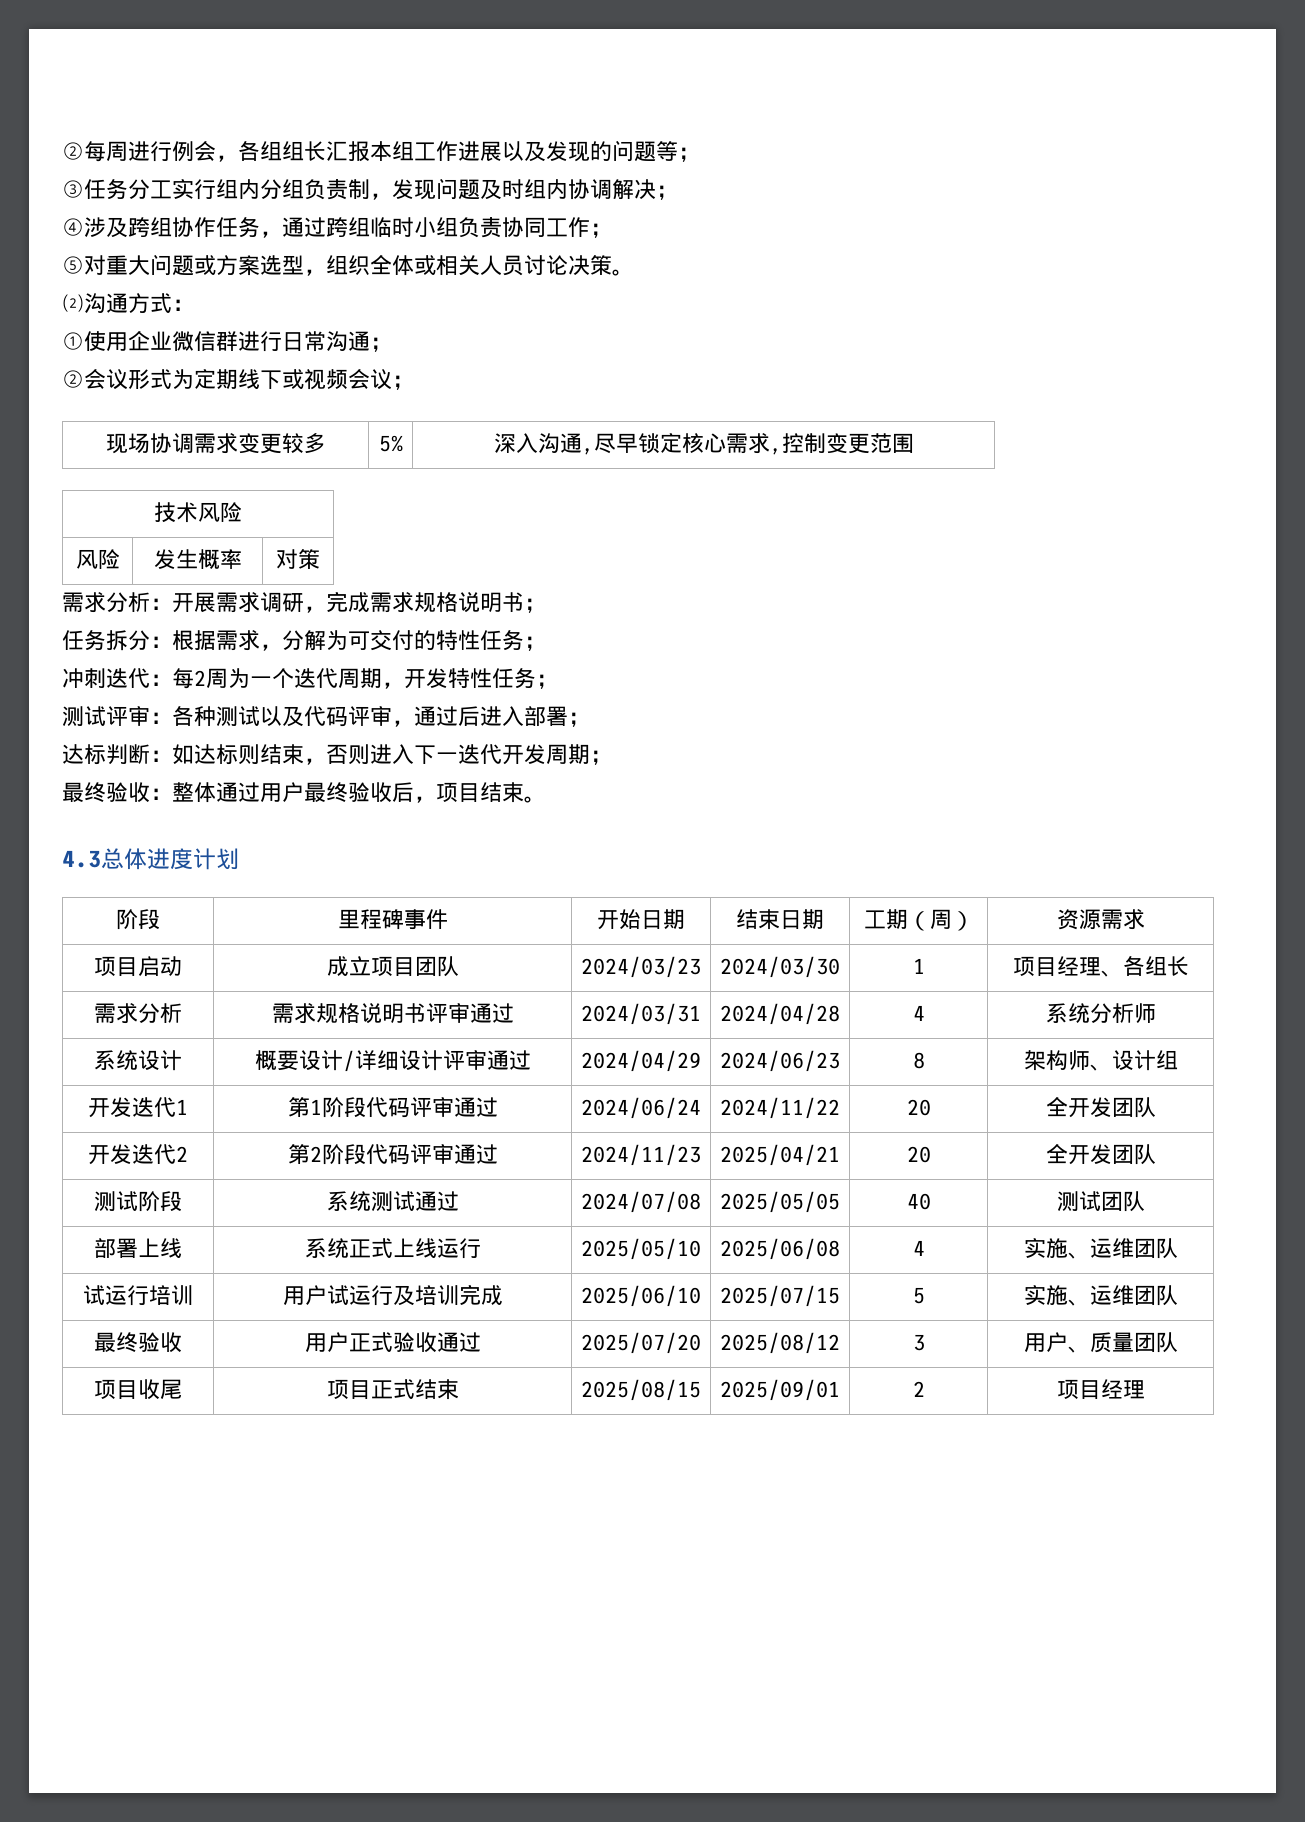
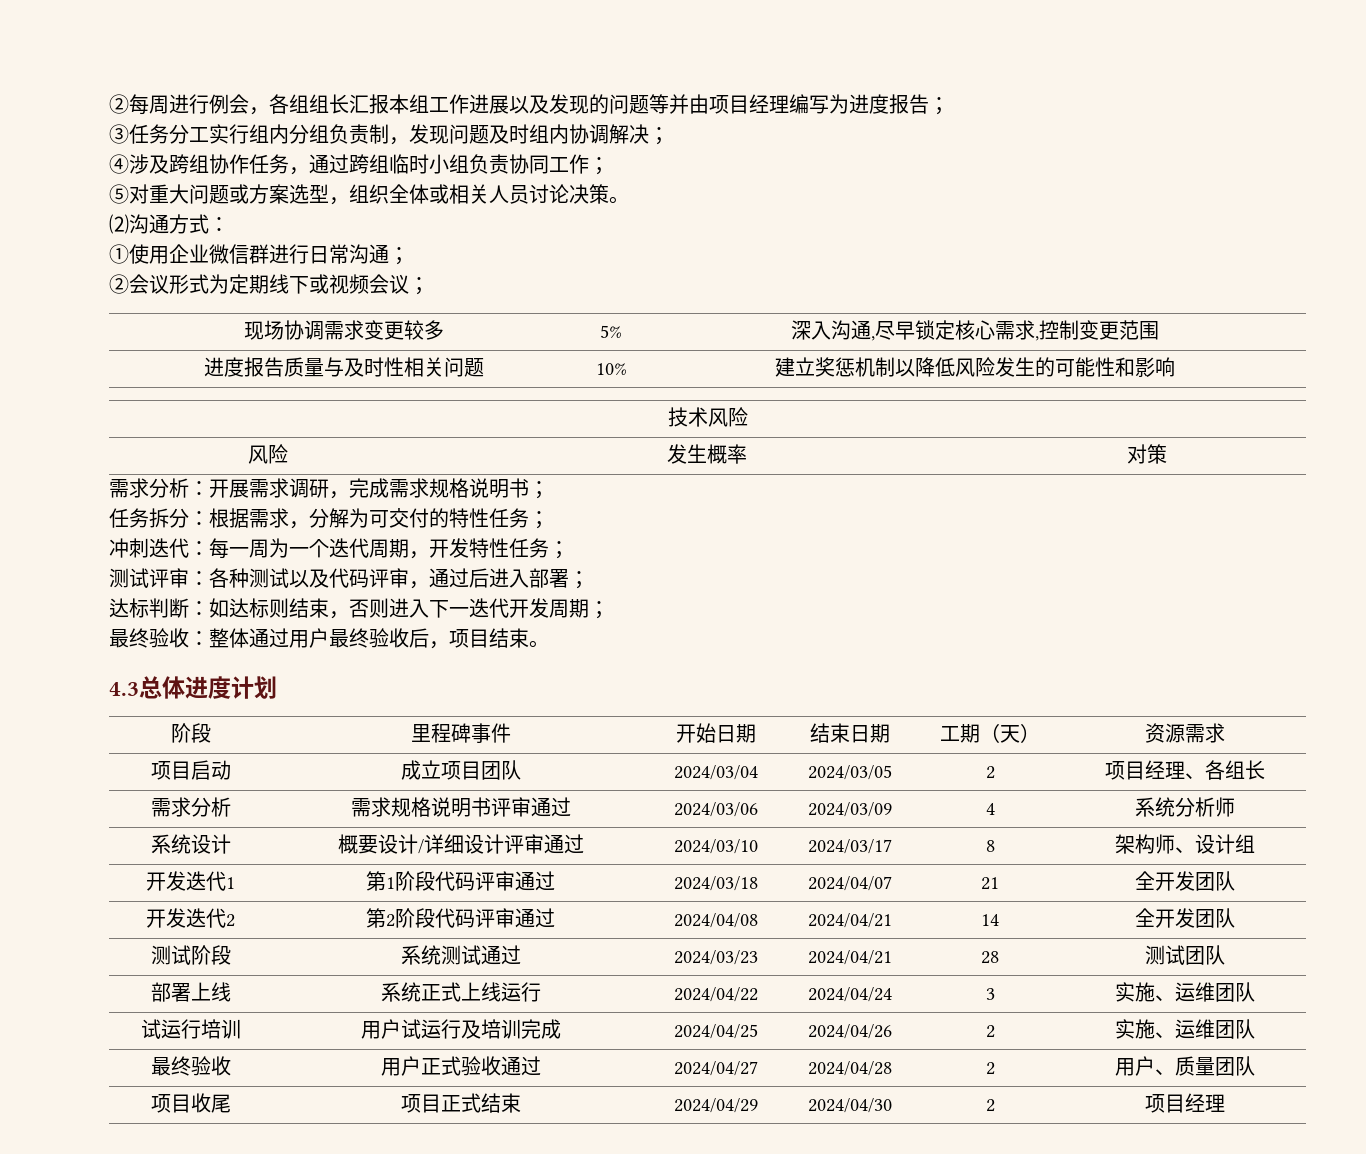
- ②每周进行例会，各组组长汇报本组工作进展以及发现的问题等；
+ ②每周进行例会，各组组长汇报本组工作进展以及发现的问题等并由项目经理编写为进度报告；
+ 进度报告质量与及时性相关问题 | 10% | 建立奖惩机制以降低风险发生的可能性和影响
- 冲刺迭代：每2周为一个迭代周期，开发特性任务；
+ 冲刺迭代：每一周为一个迭代周期，开发特性任务；
- 阶段 | 里程碑事件 | 开始日期 | 结束日期 | 工期（周） | 资源需求
+ 阶段 | 里程碑事件 | 开始日期 | 结束日期 | 工期（天） | 资源需求
- 项目启动 | 成立项目团队 | 2024/03/23 | 2024/03/30 | 1 | 项目经理、各组长
+ 项目启动 | 成立项目团队 | 2024/03/04 | 2024/03/05 | 2 | 项目经理、各组长
- 需求分析 | 需求规格说明书评审通过 | 2024/03/31 | 2024/04/28 | 4 | 系统分析师
+ 需求分析 | 需求规格说明书评审通过 | 2024/03/06 | 2024/03/09 | 4 | 系统分析师
- 系统设计 | 概要设计/详细设计评审通过 | 2024/04/29 | 2024/06/23 | 8 | 架构师、设计组
+ 系统设计 | 概要设计/详细设计评审通过 | 2024/03/10 | 2024/03/17 | 8 | 架构师、设计组
- 开发迭代1 | 第1阶段代码评审通过 | 2024/06/24 | 2024/11/22 | 20 | 全开发团队
+ 开发迭代1 | 第1阶段代码评审通过 | 2024/03/18 | 2024/04/07 | 21 | 全开发团队
- 开发迭代2 | 第2阶段代码评审通过 | 2024/11/23 | 2025/04/21 | 20 | 全开发团队
+ 开发迭代2 | 第2阶段代码评审通过 | 2024/04/08 | 2024/04/21 | 14 | 全开发团队
- 测试阶段 | 系统测试通过 | 2024/07/08 | 2025/05/05 | 40 | 测试团队
+ 测试阶段 | 系统测试通过 | 2024/03/23 | 2024/04/21 | 28 | 测试团队
- 部署上线 | 系统正式上线运行 | 2025/05/10 | 2025/06/08 | 4 | 实施、运维团队
+ 部署上线 | 系统正式上线运行 | 2024/04/22 | 2024/04/24 | 3 | 实施、运维团队
- 试运行培训 | 用户试运行及培训完成 | 2025/06/10 | 2025/07/15 | 5 | 实施、运维团队
+ 试运行培训 | 用户试运行及培训完成 | 2024/04/25 | 2024/04/26 | 2 | 实施、运维团队
- 最终验收 | 用户正式验收通过 | 2025/07/20 | 2025/08/12 | 3 | 用户、质量团队
+ 最终验收 | 用户正式验收通过 | 2024/04/27 | 2024/04/28 | 2 | 用户、质量团队
- 项目收尾 | 项目正式结束 | 2025/08/15 | 2025/09/01 | 2 | 项目经理
+ 项目收尾 | 项目正式结束 | 2024/04/29 | 2024/04/30 | 2 | 项目经理

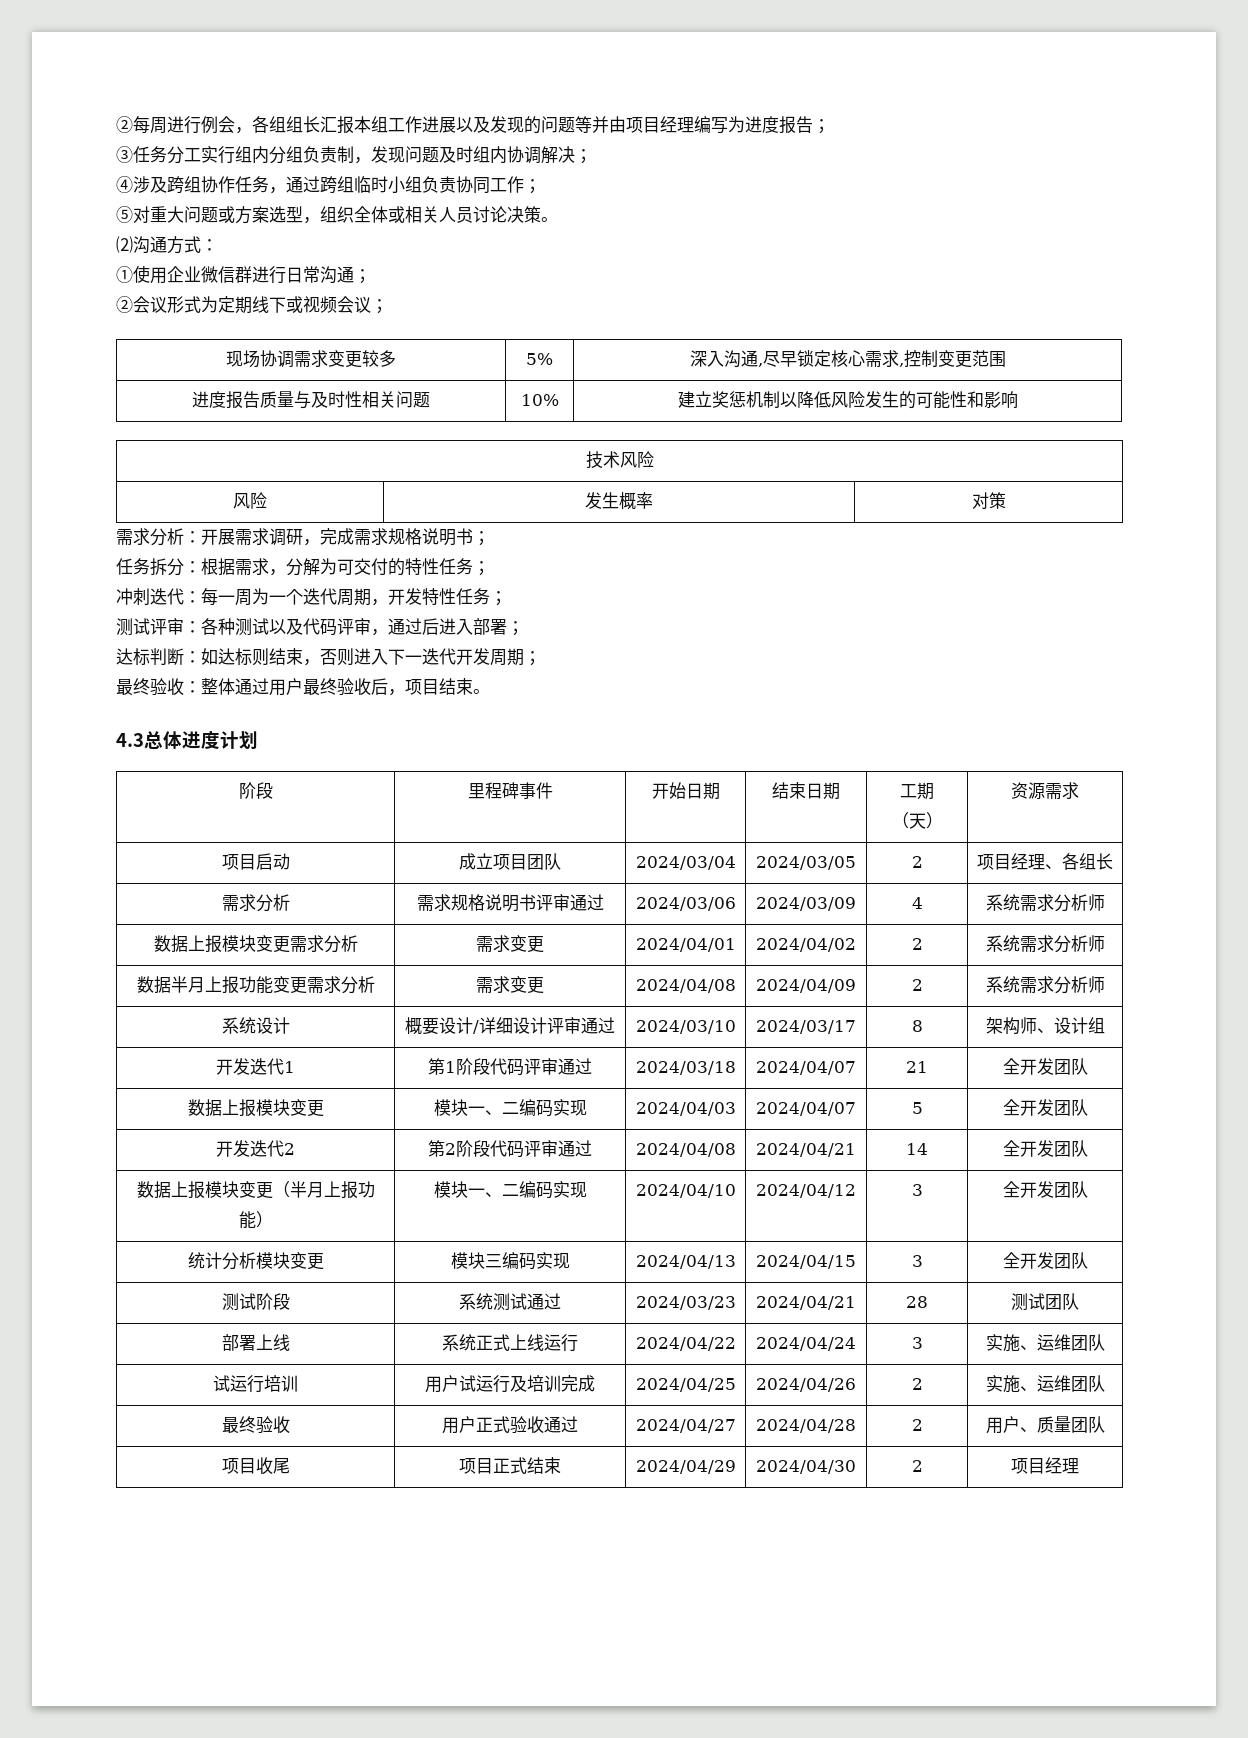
- 需求分析 | 需求规格说明书评审通过 | 2024/03/06 | 2024/03/09 | 4 | 系统分析师
+ 需求分析 | 需求规格说明书评审通过 | 2024/03/06 | 2024/03/09 | 4 | 系统需求分析师
+ 数据上报模块变更需求分析 | 需求变更 | 2024/04/01 | 2024/04/02 | 2 | 系统需求分析师
+ 数据半月上报功能变更需求分析 | 需求变更 | 2024/04/08 | 2024/04/09 | 2 | 系统需求分析师
+ 数据上报模块变更 | 模块一、二编码实现 | 2024/04/03 | 2024/04/07 | 5 | 全开发团队
+ 数据上报模块变更（半月上报功能） | 模块一、二编码实现 | 2024/04/10 | 2024/04/12 | 3 | 全开发团队
+ 统计分析模块变更 | 模块三编码实现 | 2024/04/13 | 2024/04/15 | 3 | 全开发团队

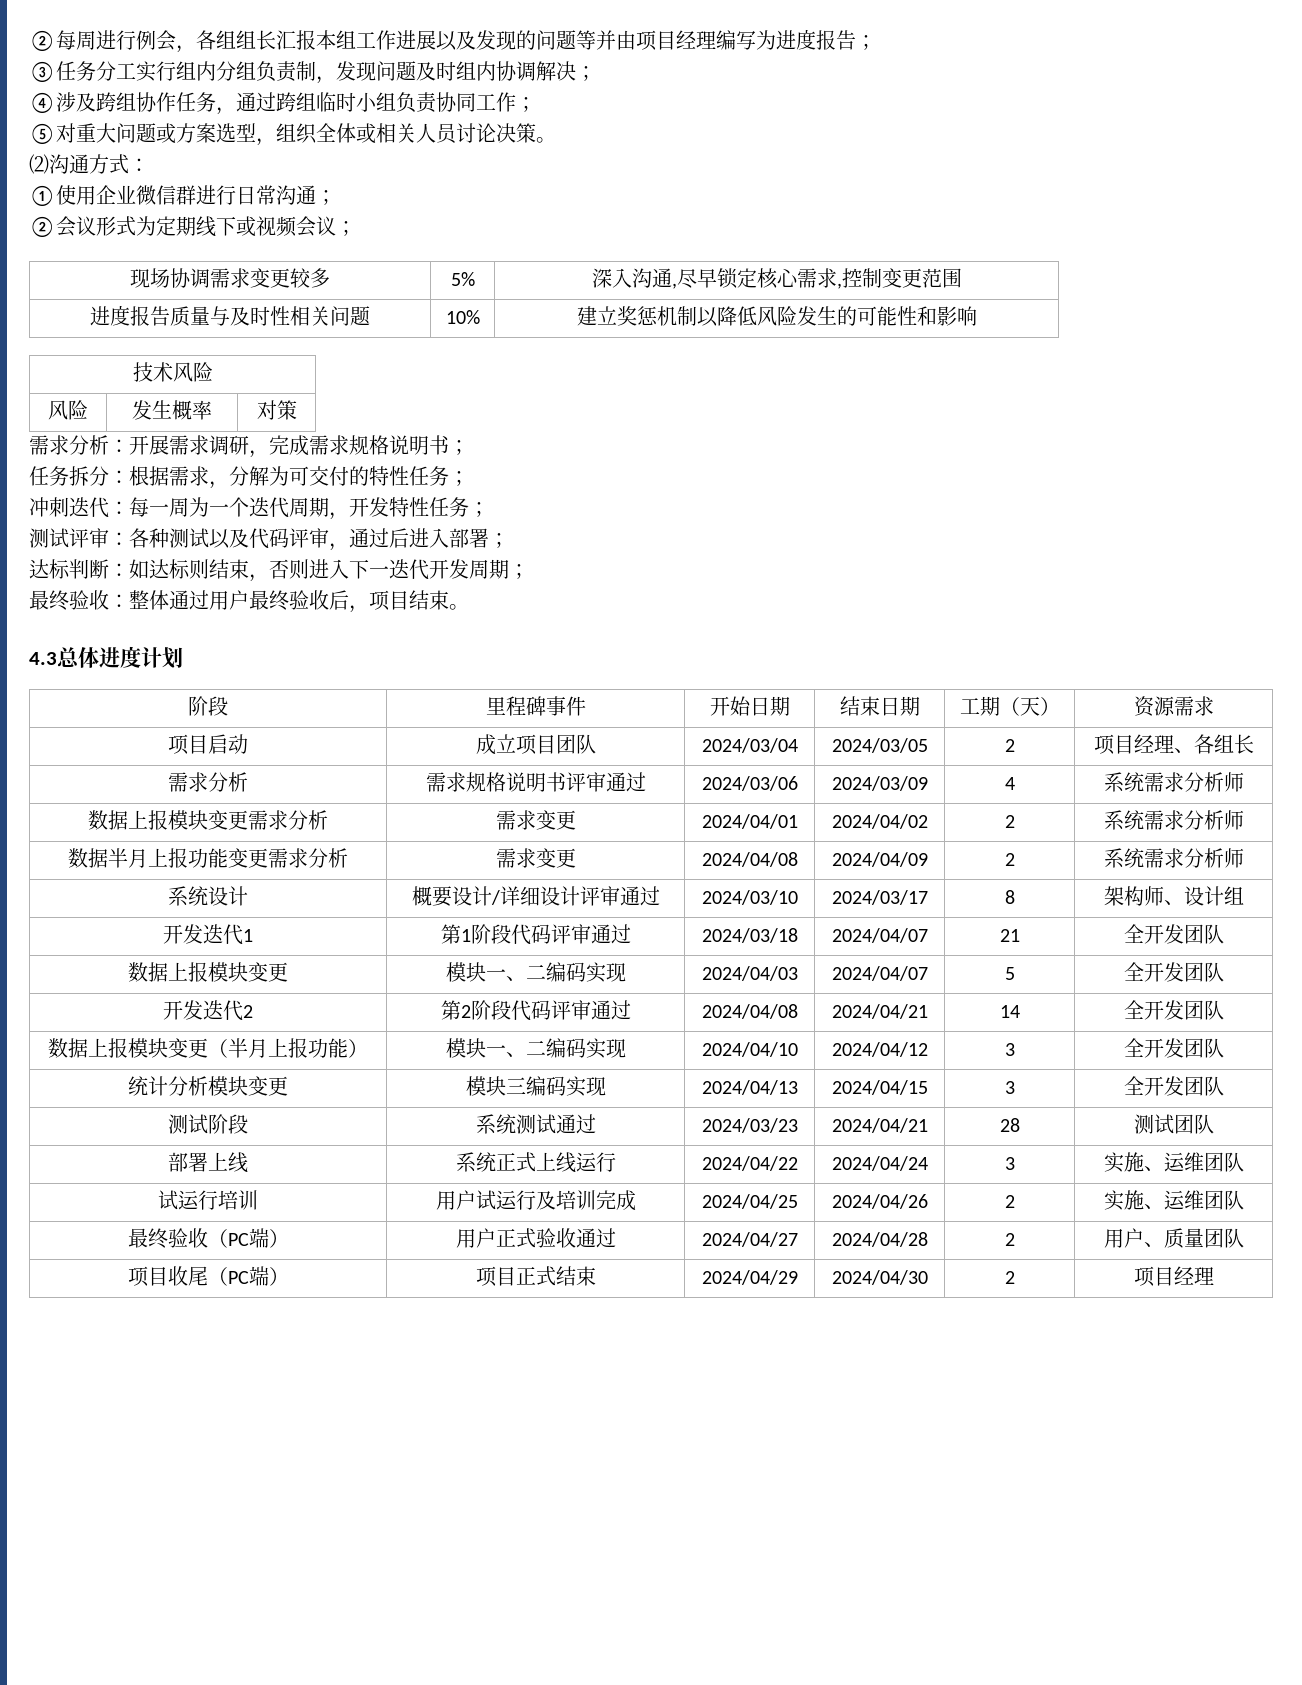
- 最终验收 | 用户正式验收通过 | 2024/04/27 | 2024/04/28 | 2 | 用户、质量团队
+ 最终验收（PC端） | 用户正式验收通过 | 2024/04/27 | 2024/04/28 | 2 | 用户、质量团队
- 项目收尾 | 项目正式结束 | 2024/04/29 | 2024/04/30 | 2 | 项目经理
+ 项目收尾（PC端） | 项目正式结束 | 2024/04/29 | 2024/04/30 | 2 | 项目经理

